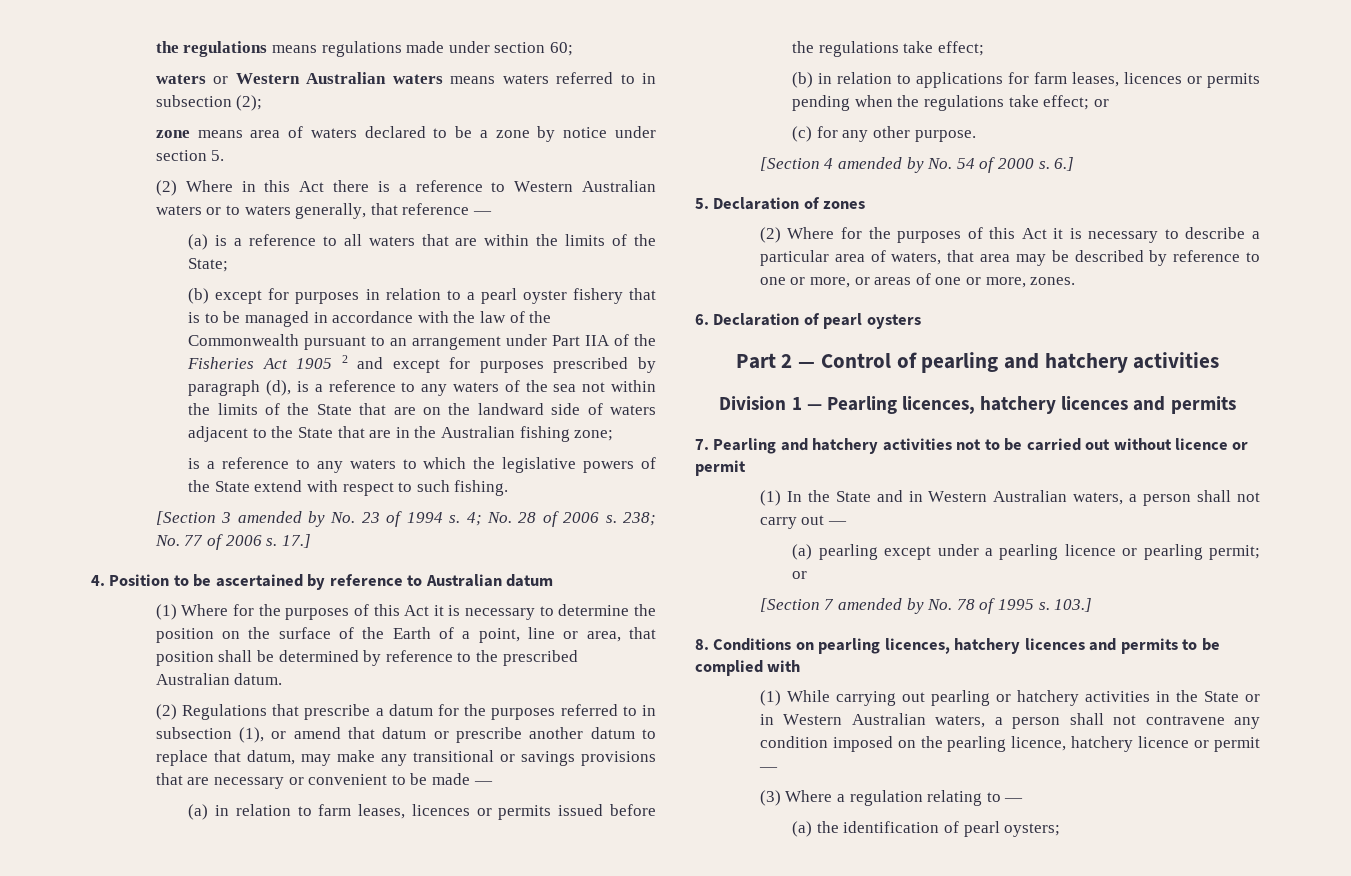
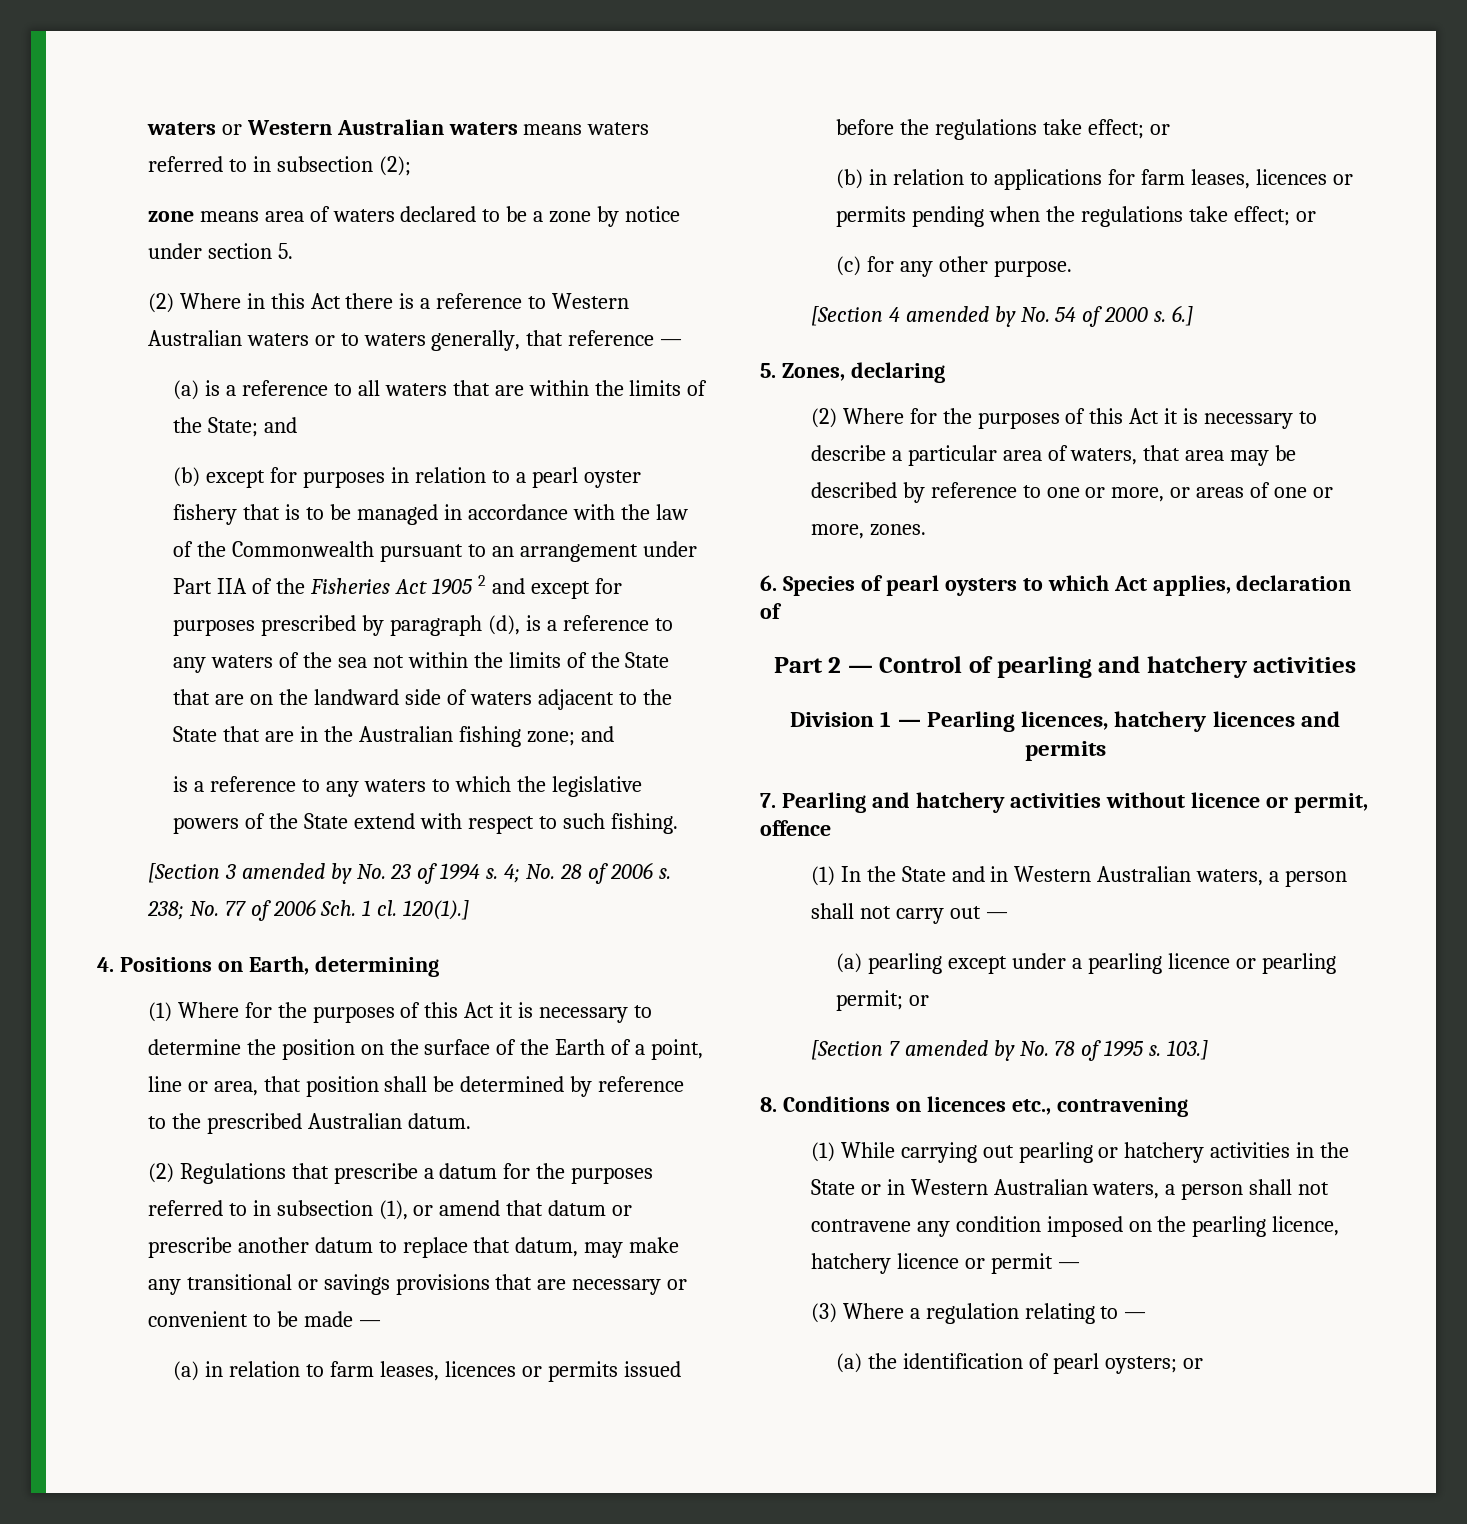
- the regulations means regulations made under section 60;
- (a) is a reference to all waters that are within the limits of the State;
+ (a) is a reference to all waters that are within the limits of the State; and
- (b) except for purposes in relation to a pearl oyster fishery that is to be managed in accordance with the law of the Commonwealth pursuant to an arrangement under Part IIA of the Fisheries Act 1905 2 and except for purposes prescribed by paragraph (d), is a reference to any waters of the sea not within the limits of the State that are on the landward side of waters adjacent to the State that are in the Australian fishing zone;
+ (b) except for purposes in relation to a pearl oyster fishery that is to be managed in accordance with the law of the Commonwealth pursuant to an arrangement under Part IIA of the Fisheries Act 1905 2 and except for purposes prescribed by paragraph (d), is a reference to any waters of the sea not within the limits of the State that are on the landward side of waters adjacent to the State that are in the Australian fishing zone; and
- 238; No. 77 of 2006 s. 17.]
- 4. Position to be ascertained by reference to Australian datum
+ 238; No. 77 of 2006 Sch. 1 cl. 120(1).]
+ 4. Positions on Earth, determining
- (a) in relation to farm leases, licences or permits issued before the regulations take effect;
+ (a) in relation to farm leases, licences or permits issued before the regulations take effect; or
- 5. Declaration of zones
+ 5. Zones, declaring
- 6. Declaration of pearl oysters
+ 6. Species of pearl oysters to which Act applies, declaration of
- 7. Pearling and hatchery activities not to be carried out without licence or permit
+ 7. Pearling and hatchery activities without licence or permit, offence
- 8. Conditions on pearling licences, hatchery licences and permits to be complied with
+ 8. Conditions on licences etc., contravening
- (a) the identification of pearl oysters;
+ (a) the identification of pearl oysters; or

